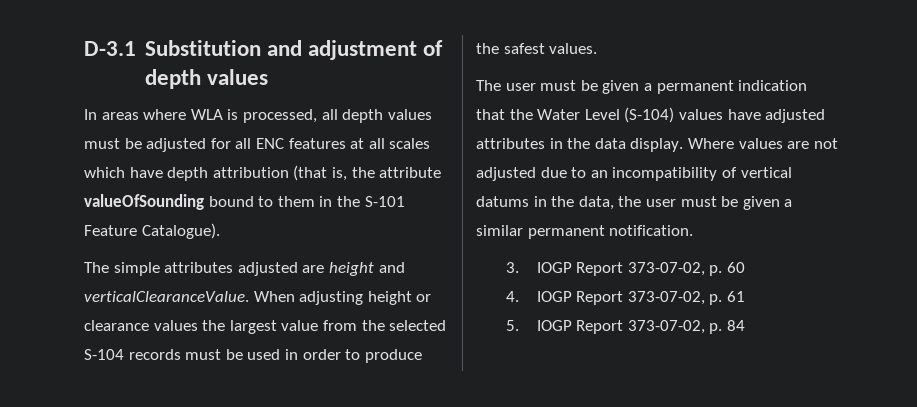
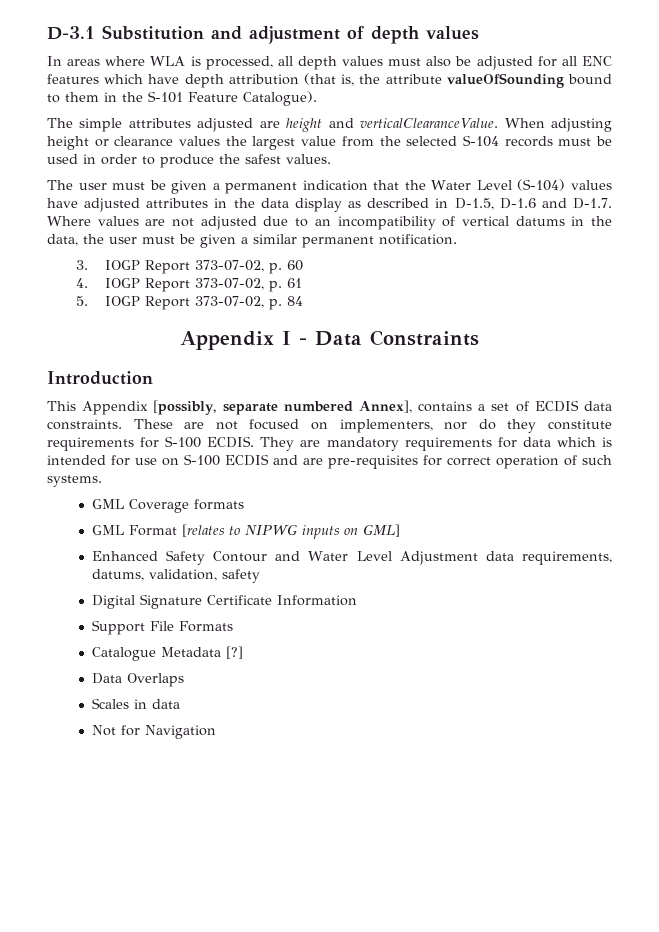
- In areas where WLA is processed, all depth values must be adjusted for all ENC features at all scales which have depth attribution (that is, the attribute valueOfSounding bound to them in the S-101 Feature Catalogue).
+ In areas where WLA is processed, all depth values must also be adjusted for all ENC features which have depth attribution (that is, the attribute valueOfSounding bound to them in the S-101 Feature Catalogue).
- The user must be given a permanent indication that the Water Level (S-104) values have adjusted attributes in the data display. Where values are not adjusted due to an incompatibility of vertical datums in the data, the user must be given a similar permanent notification.
+ The user must be given a permanent indication that the Water Level (S-104) values have adjusted attributes in the data display as described in D-1.5, D-1.6 and D-1.7. Where values are not adjusted due to an incompatibility of vertical datums in the data, the user must be given a similar permanent notification.
+ Appendix I - Data Constraints
+ Introduction
+ This Appendix [possibly, separate numbered Annex], contains a set of ECDIS data constraints. These are not focused on implementers, nor do they constitute requirements for S-100 ECDIS. They are mandatory requirements for data which is intended for use on S-100 ECDIS and are pre-requisites for correct operation of such systems.
+ GML Coverage formats
+ GML Format [relates to NIPWG inputs on GML]
+ Enhanced Safety Contour and Water Level Adjustment data requirements, datums, validation, safety
+ Digital Signature Certificate Information
+ Support File Formats
+ Catalogue Metadata [?]
+ Data Overlaps
+ Scales in data
+ Not for Navigation

